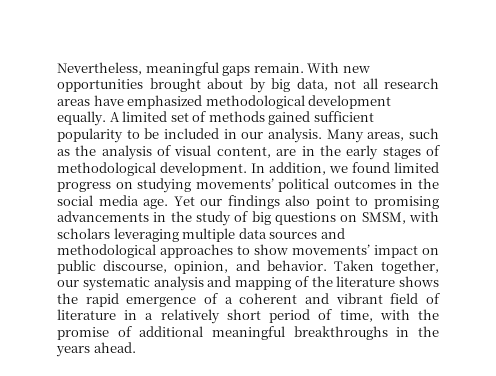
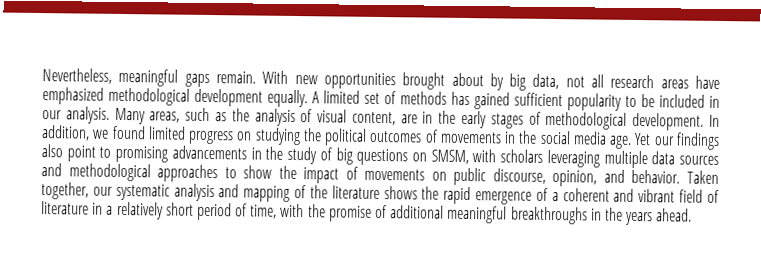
- A limited set of methods gained sufficient popularity to be included in our analysis.
+ A limited set of methods has gained sufficient popularity to be included in our analysis.
- In addition, we found limited progress on studying movements’ political outcomes in the social media age.
+ In addition, we found limited progress on studying the political outcomes of movements in the social media age.
- Yet our findings also point to promising advancements in the study of big questions on SMSM, with scholars leveraging multiple data sources and methodological approaches to show movements’ impact on public discourse, opinion, and behavior.
+ Yet our findings also point to promising advancements in the study of big questions on SMSM, with scholars leveraging multiple data sources and methodological approaches to show the impact of movements on public discourse, opinion, and behavior.

